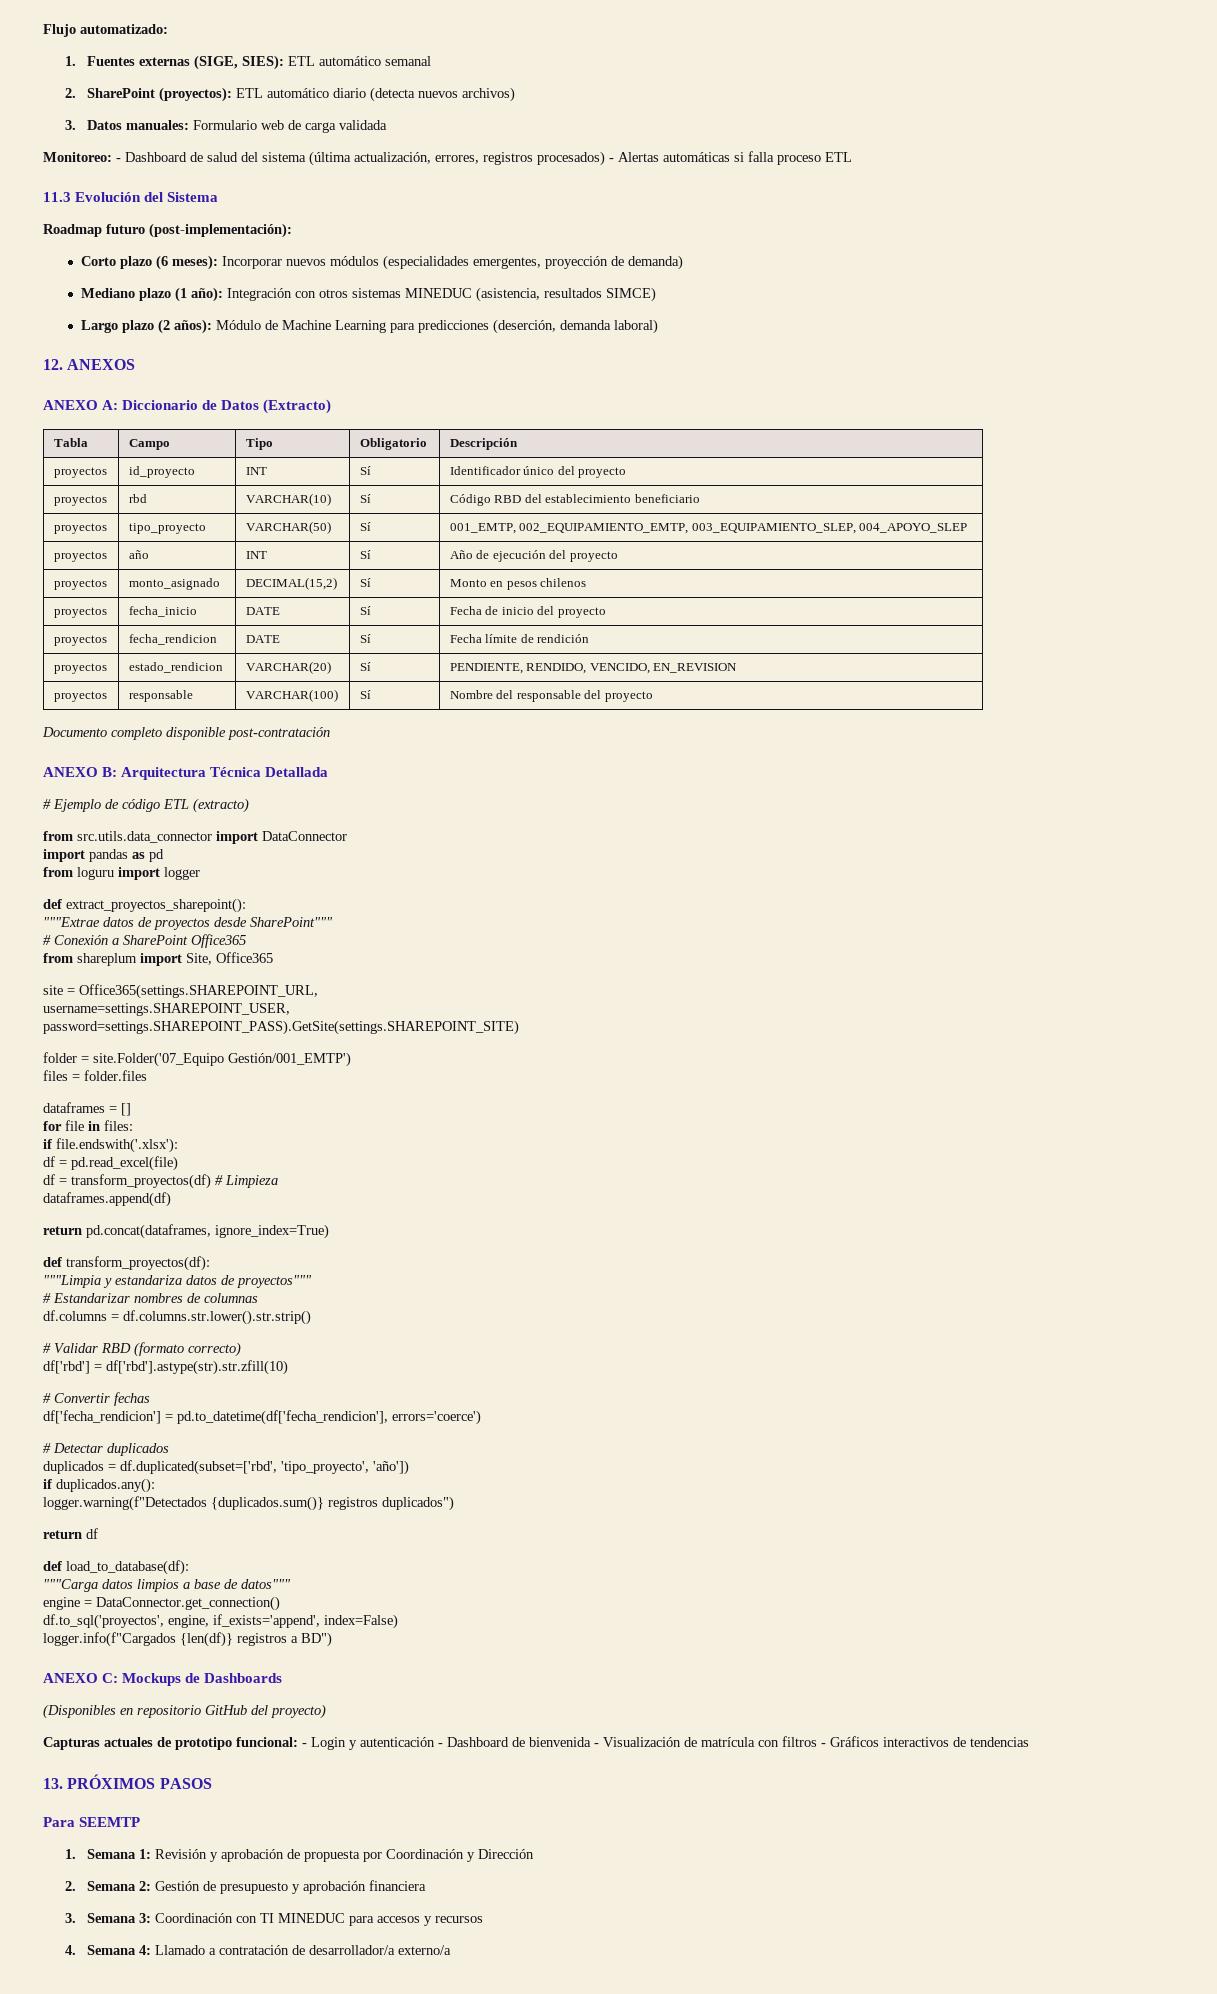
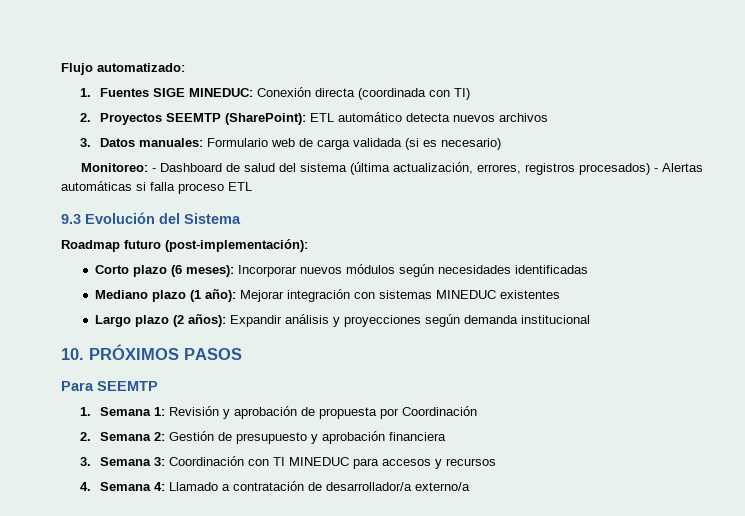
- 1. Fuentes externas (SIGE, SIES): ETL automático semanal
- 2. SharePoint (proyectos): ETL automático diario (detecta nuevos archivos)
+ 1. Fuentes SIGE MINEDUC: Conexión directa (coordinada con TI)
+ 2. Proyectos SEEMTP (SharePoint): ETL automático detecta nuevos archivos
- 3. Datos manuales: Formulario web de carga validada
+ 3. Datos manuales: Formulario web de carga validada (si es necesario)
- 11.3 Evolución del Sistema
+ 9.3 Evolución del Sistema
- Corto plazo (6 meses): Incorporar nuevos módulos (especialidades emergentes, proyección de demanda)
+ Corto plazo (6 meses): Incorporar nuevos módulos según necesidades identificadas
- Mediano plazo (1 año): Integración con otros sistemas MINEDUC (asistencia, resultados SIMCE)
- Largo plazo (2 años): Módulo de Machine Learning para predicciones (deserción, demanda laboral)
- 12. ANEXOS
- ANEXO A: Diccionario de Datos (Extracto)
- Tabla | Campo | Tipo | Obligatorio | Descripción
- proyectos | id_proyecto | INT | Sí | Identificador único del proyecto
- proyectos | rbd | VARCHAR(10) | Sí | Código RBD del establecimiento beneficiario
- proyectos | tipo_proyecto | VARCHAR(50) | Sí | 001_EMTP, 002_EQUIPAMIENTO_EMTP, 003_EQUIPAMIENTO_SLEP, 004_APOYO_SLEP
- proyectos | año | INT | Sí | Año de ejecución del proyecto
- proyectos | monto_asignado | DECIMAL(15,2) | Sí | Monto en pesos chilenos
- proyectos | fecha_inicio | DATE | Sí | Fecha de inicio del proyecto
- proyectos | fecha_rendicion | DATE | Sí | Fecha límite de rendición
- proyectos | estado_rendicion | VARCHAR(20) | Sí | PENDIENTE, RENDIDO, VENCIDO, EN_REVISION
- proyectos | responsable | VARCHAR(100) | Sí | Nombre del responsable del proyecto
- Documento completo disponible post-contratación
- ANEXO B: Arquitectura Técnica Detallada
- # Ejemplo de código ETL (extracto)
- from src.utils.data_connector import DataConnector
- import pandas as pd
- from loguru import logger
- def extract_proyectos_sharepoint():
- """Extrae datos de proyectos desde SharePoint"""
- # Conexión a SharePoint Office365
- from shareplum import Site, Office365
- site = Office365(settings.SHAREPOINT_URL,
- username=settings.SHAREPOINT_USER,
- password=settings.SHAREPOINT_PASS).GetSite(settings.SHAREPOINT_SITE)
- folder = site.Folder('07_Equipo Gestión/001_EMTP')
- files = folder.files
- dataframes = []
- for file in files:
- if file.endswith('.xlsx'):
- df = pd.read_excel(file)
- df = transform_proyectos(df) # Limpieza
- dataframes.append(df)
- return pd.concat(dataframes, ignore_index=True)
- def transform_proyectos(df):
- """Limpia y estandariza datos de proyectos"""
- # Estandarizar nombres de columnas
- df.columns = df.columns.str.lower().str.strip()
- # Validar RBD (formato correcto)
- df['rbd'] = df['rbd'].astype(str).str.zfill(10)
- # Convertir fechas
- df['fecha_rendicion'] = pd.to_datetime(df['fecha_rendicion'], errors='coerce')
- # Detectar duplicados
- duplicados = df.duplicated(subset=['rbd', 'tipo_proyecto', 'año'])
- if duplicados.any():
- logger.warning(f"Detectados {duplicados.sum()} registros duplicados")
- return df
- def load_to_database(df):
- """Carga datos limpios a base de datos"""
- engine = DataConnector.get_connection()
- df.to_sql('proyectos', engine, if_exists='append', index=False)
- logger.info(f"Cargados {len(df)} registros a BD")
- ANEXO C: Mockups de Dashboards
- (Disponibles en repositorio GitHub del proyecto)
- Capturas actuales de prototipo funcional: - Login y autenticación - Dashboard de bienvenida - Visualización de matrícula con filtros - Gráficos interactivos de tendencias
- 13. PRÓXIMOS PASOS
+ Mediano plazo (1 año): Mejorar integración con sistemas MINEDUC existentes
+ Largo plazo (2 años): Expandir análisis y proyecciones según demanda institucional
+ 10. PRÓXIMOS PASOS
- 1. Semana 1: Revisión y aprobación de propuesta por Coordinación y Dirección
+ 1. Semana 1: Revisión y aprobación de propuesta por Coordinación

